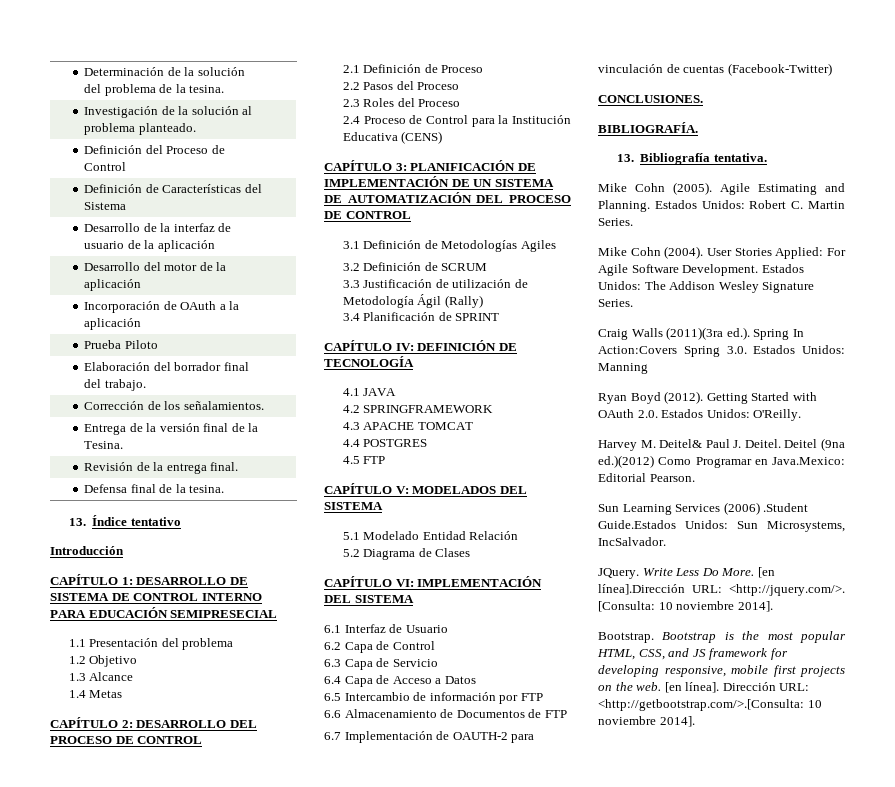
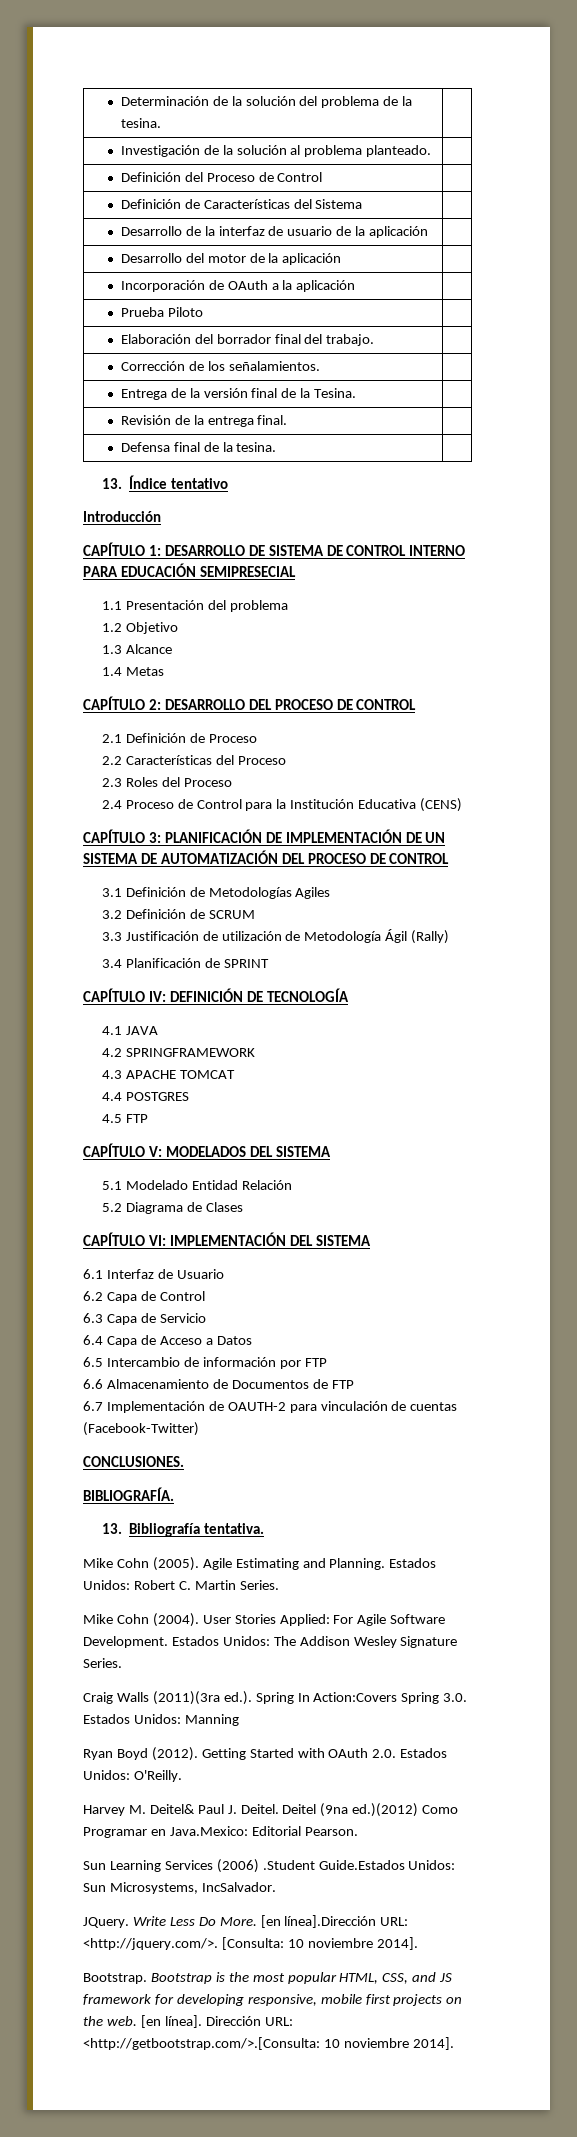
- 2.2 Pasos del Proceso
+ 2.2 Características del Proceso

